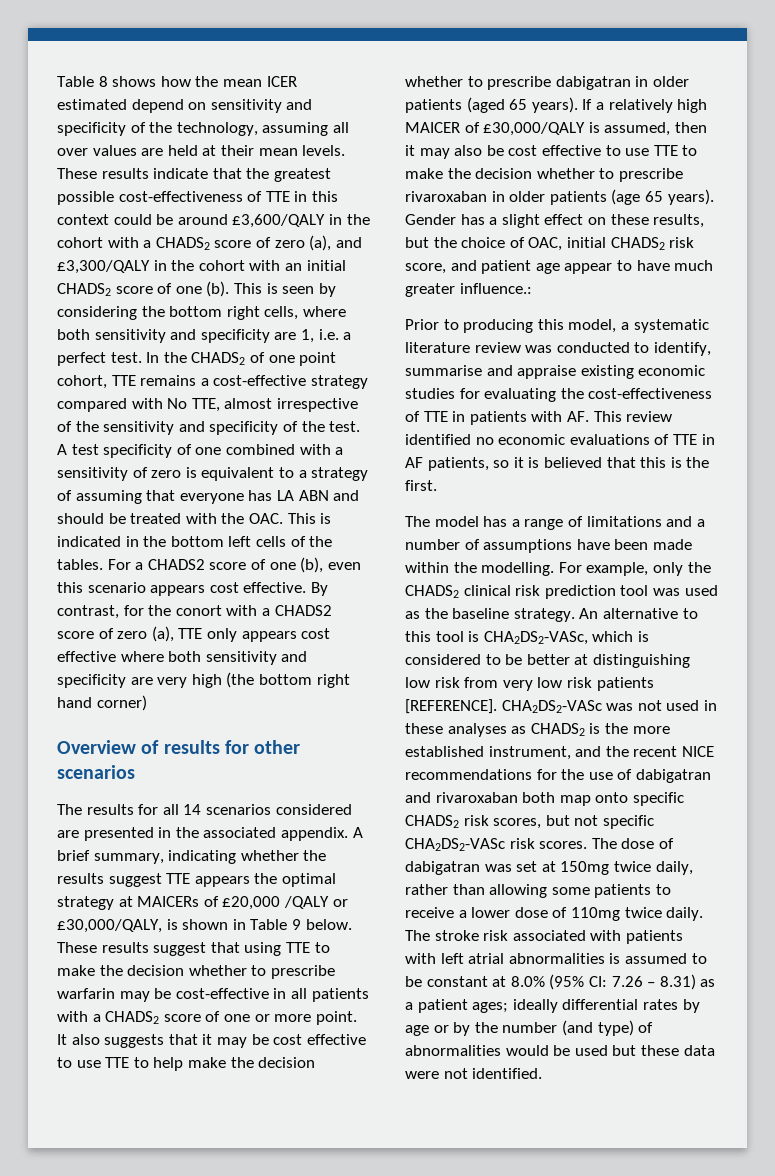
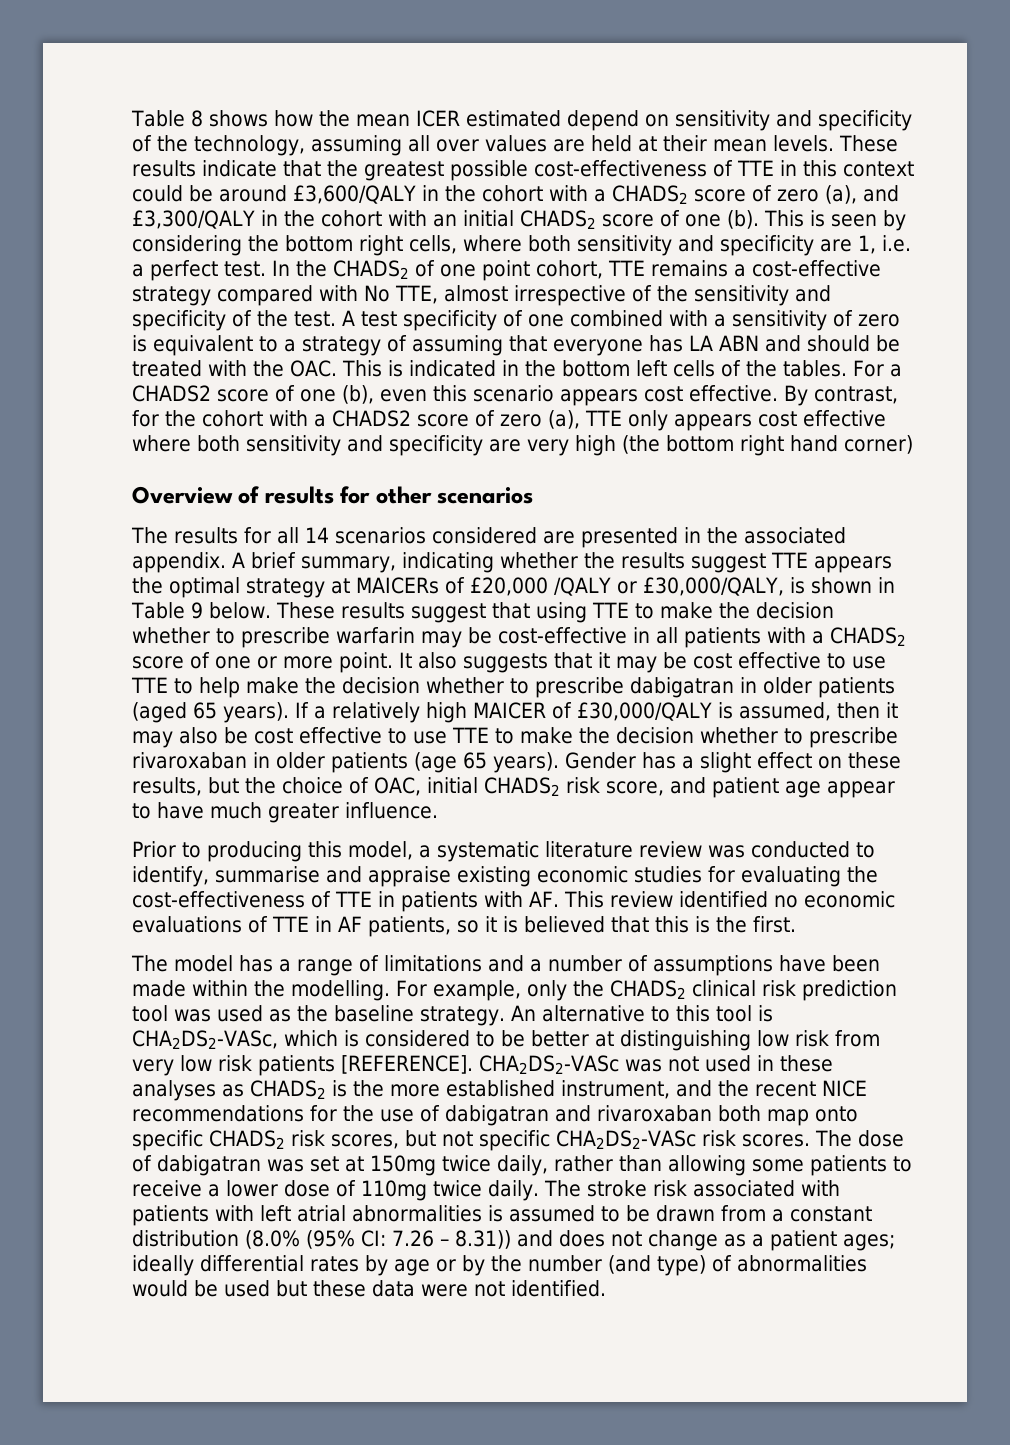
- By contrast, for the conort with a CHADS2 score of zero (a), TTE only appears cost effective where both sensitivity and specificity are very high (the bottom right hand corner)
+ By contrast, for the cohort with a CHADS2 score of zero (a), TTE only appears cost effective where both sensitivity and specificity are very high (the bottom right hand corner)
- Gender has a slight effect on these results, but the choice of OAC, initial CHADS2 risk score, and patient age appear to have much greater influence.:
+ Gender has a slight effect on these results, but the choice of OAC, initial CHADS2 risk score, and patient age appear to have much greater influence.
- The stroke risk associated with patients with left atrial abnormalities is assumed to be constant at 8.0% (95% CI: 7.26 – 8.31) as a patient ages; ideally differential rates by age or by the number (and type) of abnormalities would be used but these data were not identified.
+ The stroke risk associated with patients with left atrial abnormalities is assumed to be drawn from a constant distribution (8.0% (95% CI: 7.26 – 8.31)) and does not change as a patient ages; ideally differential rates by age or by the number (and type) of abnormalities would be used but these data were not identified.

